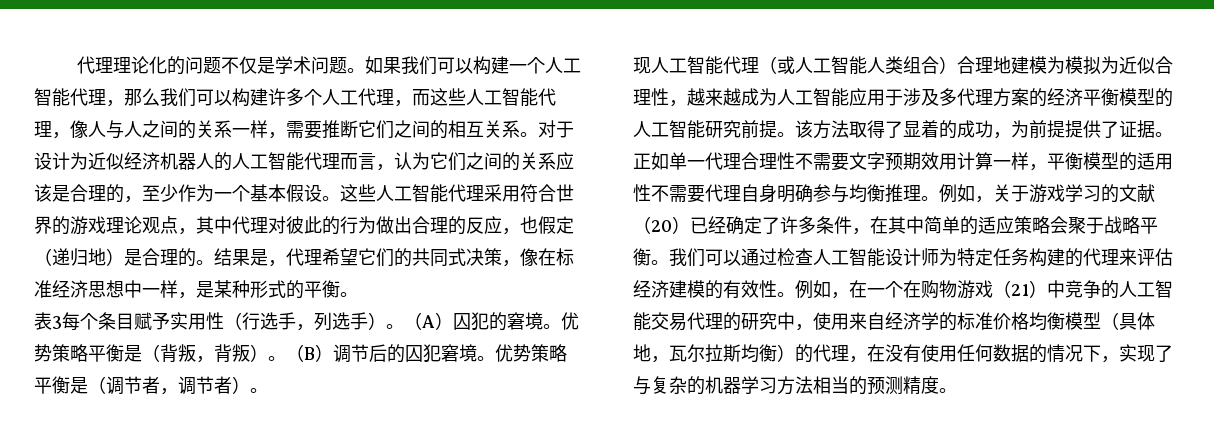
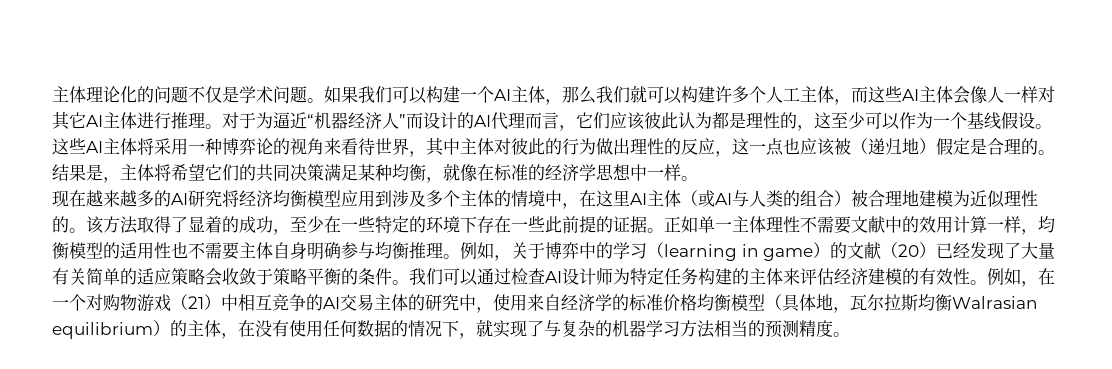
- 代理理论化的问题不仅是学术问题。
+ 主体理论化的问题不仅是学术问题。
- 如果我们可以构建一个人工智能代理，那么我们可以构建许多个人工代理，而这些人工智能代理，像人与人之间的关系一样，需要推断它们之间的相互关系。对于设计为近似经济机器人的人工智能代理而言，认为它们之间的关系应该是合理的，至少作为一个基本假设。
+ 如果我们可以构建一个AI主体，那么我们就可以构建许多个人工主体，而这些AI主体会像人一样对其它AI主体进行推理。对于为逼近“机器经济人”而设计的AI代理而言，它们应该彼此认为都是理性的，这至少可以作为一个基线假设。
- 这些人工智能代理采用符合世界的游戏理论观点，其中代理对彼此的行为做出合理的反应，也假定（递归地）是合理的。
+ 这些AI主体将采用一种博弈论的视角来看待世界，其中主体对彼此的行为做出理性的反应，这一点也应该被（递归地）假定是合理的。
- 结果是，代理希望它们的共同式决策，像在标准经济思想中一样，是某种形式的平衡。
- 表3每个条目赋予实用性（行选手，列选手）。（A）囚犯的窘境。优势策略平衡是（背叛，背叛）。（B）调节后的囚犯窘境。优势策略平衡是（调节者，调节者）。
- 现人工智能代理（或人工智能人类组合）合理地建模为模拟为近似合理性，越来越成为人工智能应用于涉及多代理方案的经济平衡模型的人工智能研究前提。
+ 结果是，主体将希望它们的共同决策满足某种均衡，就像在标准的经济学思想中一样。
+ 现在越来越多的AI研究将经济均衡模型应用到涉及多个主体的情境中，在这里AI主体（或AI与人类的组合）被合理地建模为近似理性的。
- 该方法取得了显着的成功，为前提提供了证据。
+ 该方法取得了显着的成功，至少在一些特定的环境下存在一些此前提的证据。
- 正如单一代理合理性不需要文字预期效用计算一样，平衡模型的适用性不需要代理自身明确参与均衡推理。
+ 正如单一主体理性不需要文献中的效用计算一样，均衡模型的适用性也不需要主体自身明确参与均衡推理。
- 例如，关于游戏学习的文献（20）已经确定了许多条件，在其中简单的适应策略会聚于战略平衡。
+ 例如，关于博弈中的学习（learning in game）的文献（20）已经发现了大量有关简单的适应策略会收敛于策略平衡的条件。
- 我们可以通过检查人工智能设计师为特定任务构建的代理来评估经济建模的有效性。
+ 我们可以通过检查AI设计师为特定任务构建的主体来评估经济建模的有效性。
- 例如，在一个在购物游戏（21）中竞争的人工智能交易代理的研究中，使用来自经济学的标准价格均衡模型（具体地，瓦尔拉斯均衡）的代理，在没有使用任何数据的情况下，实现了与复杂的机器学习方法相当的预测精度。
+ 例如，在一个对购物游戏（21）中相互竞争的AI交易主体的研究中，使用来自经济学的标准价格均衡模型（具体地，瓦尔拉斯均衡Walrasian equilibrium）的主体，在没有使用任何数据的情况下，就实现了与复杂的机器学习方法相当的预测精度。

